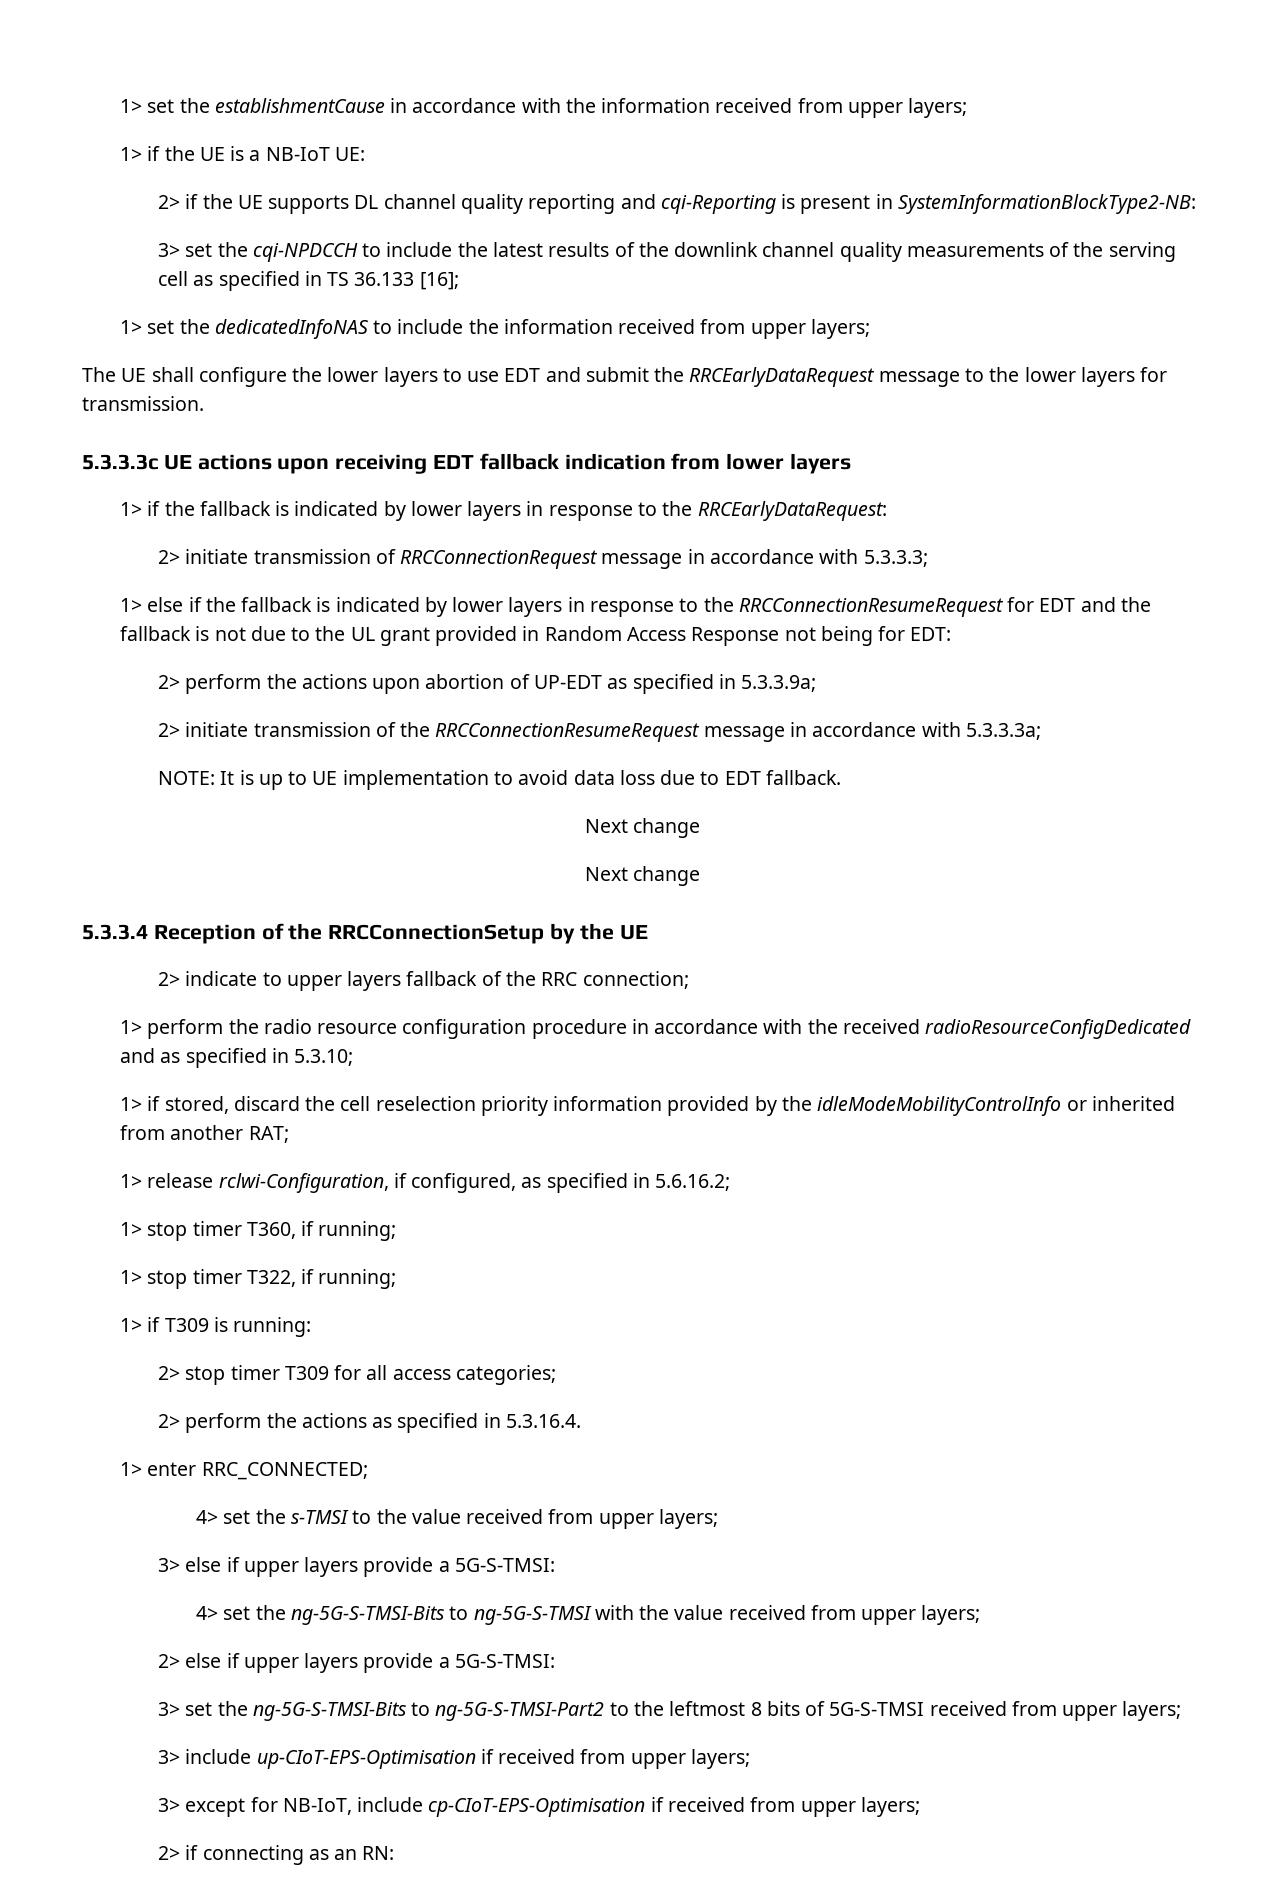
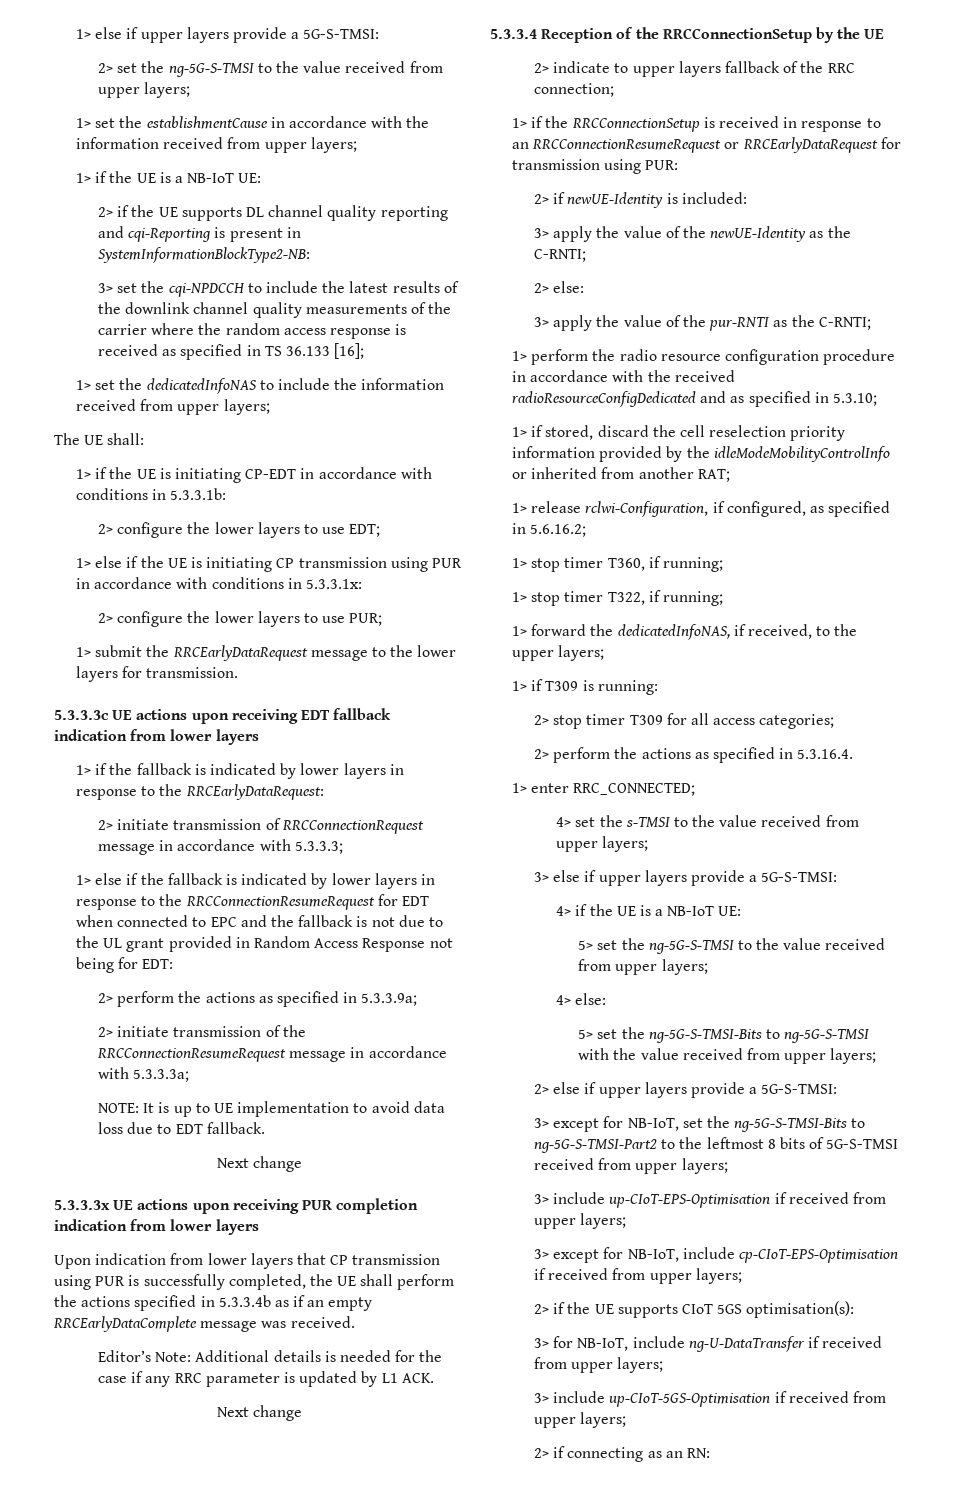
+ 1> else if upper layers provide a 5G-S-TMSI:
+ 2> set the ng-5G-S-TMSI to the value received from upper layers;
- 3> set the cqi-NPDCCH to include the latest results of the downlink channel quality measurements of the serving cell as specified in TS 36.133 [16];
+ 3> set the cqi-NPDCCH to include the latest results of the downlink channel quality measurements of the carrier where the random access response is received as specified in TS 36.133 [16];
- The UE shall configure the lower layers to use EDT and submit the RRCEarlyDataRequest message to the lower layers for transmission.
+ The UE shall:
+ 1> if the UE is initiating CP-EDT in accordance with conditions in 5.3.3.1b:
+ 2> configure the lower layers to use EDT;
+ 1> else if the UE is initiating CP transmission using PUR in accordance with conditions in 5.3.3.1x:
+ 2> configure the lower layers to use PUR;
+ 1> submit the RRCEarlyDataRequest message to the lower layers for transmission.
- 1> else if the fallback is indicated by lower layers in response to the RRCConnectionResumeRequest for EDT and the fallback is not due to the UL grant provided in Random Access Response not being for EDT:
+ 1> else if the fallback is indicated by lower layers in response to the RRCConnectionResumeRequest for EDT when connected to EPC and the fallback is not due to the UL grant provided in Random Access Response not being for EDT:
- 2> perform the actions upon abortion of UP-EDT as specified in 5.3.3.9a;
+ 2> perform the actions as specified in 5.3.3.9a;
+ 5.3.3.3x UE actions upon receiving PUR completion indication from lower layers
+ Upon indication from lower layers that CP transmission using PUR is successfully completed, the UE shall perform the actions specified in 5.3.3.4b as if an empty RRCEarlyDataComplete message was received.
+ Editor’s Note: Additional details is needed for the case if any RRC parameter is updated by L1 ACK.
+ 1> if the RRCConnectionSetup is received in response to an RRCConnectionResumeRequest or RRCEarlyDataRequest for transmission using PUR:
+ 2> if newUE-Identity is included:
+ 3> apply the value of the newUE-Identity as the C-RNTI;
+ 2> else:
+ 3> apply the value of the pur-RNTI as the C-RNTI;
+ 1> forward the dedicatedInfoNAS, if received, to the upper layers;
- 4> set the ng-5G-S-TMSI-Bits to ng-5G-S-TMSI with the value received from upper layers;
+ 4> if the UE is a NB-IoT UE:
+ 5> set the ng-5G-S-TMSI to the value received from upper layers;
+ 4> else:
+ 5> set the ng-5G-S-TMSI-Bits to ng-5G-S-TMSI with the value received from upper layers;
- 3> set the ng-5G-S-TMSI-Bits to ng-5G-S-TMSI-Part2 to the leftmost 8 bits of 5G-S-TMSI received from upper layers;
+ 3> except for NB-IoT, set the ng-5G-S-TMSI-Bits to ng-5G-S-TMSI-Part2 to the leftmost 8 bits of 5G-S-TMSI received from upper layers;
+ 2> if the UE supports CIoT 5GS optimisation(s):
+ 3> for NB-IoT, include ng-U-DataTransfer if received from upper layers;
+ 3> include up-CIoT-5GS-Optimisation if received from upper layers;

